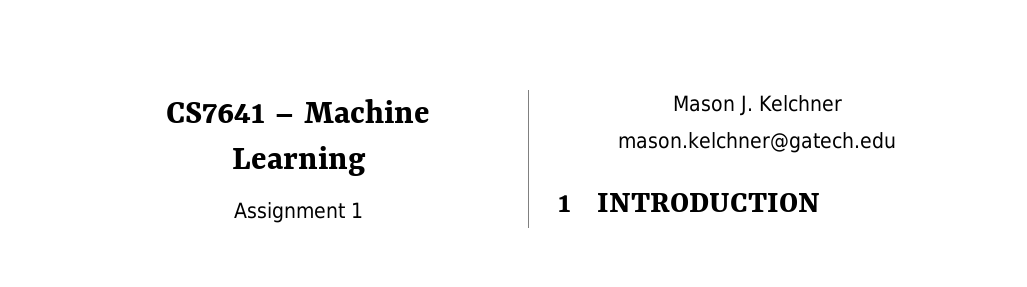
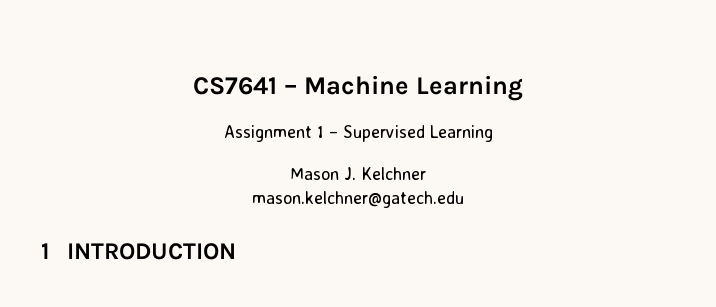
- Assignment 1
+ Assignment 1 – Supervised Learning

